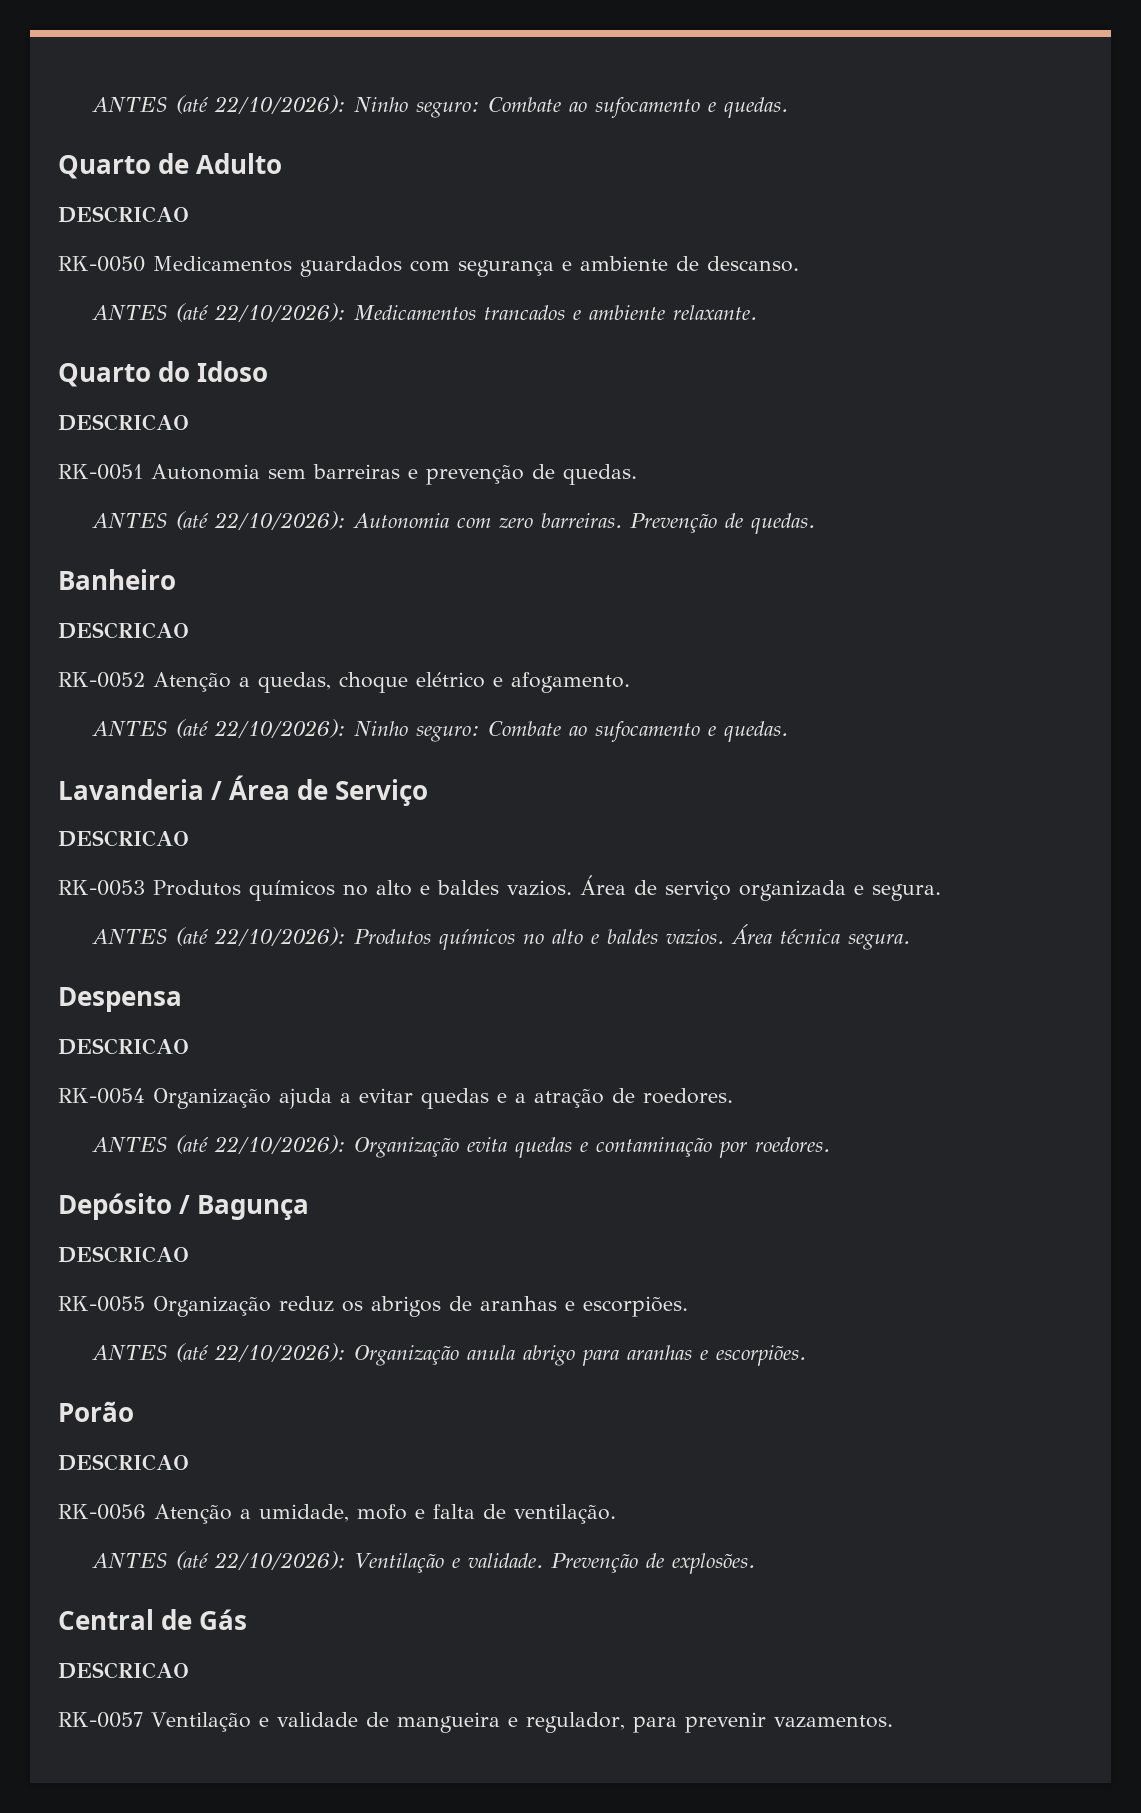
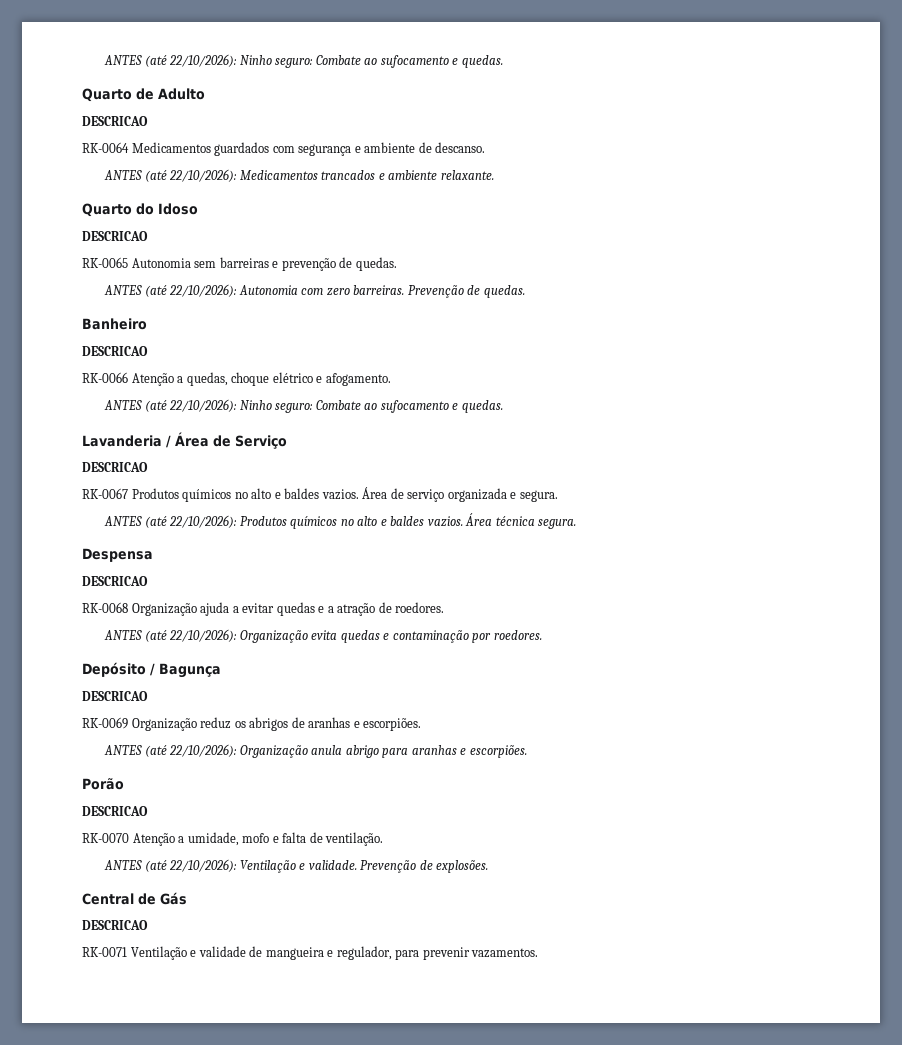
- RK-0050 Medicamentos guardados com segurança e ambiente de descanso.
+ RK-0064 Medicamentos guardados com segurança e ambiente de descanso.
- RK-0051 Autonomia sem barreiras e prevenção de quedas.
+ RK-0065 Autonomia sem barreiras e prevenção de quedas.
- RK-0052 Atenção a quedas, choque elétrico e afogamento.
+ RK-0066 Atenção a quedas, choque elétrico e afogamento.
- RK-0053 Produtos químicos no alto e baldes vazios.
+ RK-0067 Produtos químicos no alto e baldes vazios.
- RK-0054 Organização ajuda a evitar quedas e a atração de roedores.
+ RK-0068 Organização ajuda a evitar quedas e a atração de roedores.
- RK-0055 Organização reduz os abrigos de aranhas e escorpiões.
+ RK-0069 Organização reduz os abrigos de aranhas e escorpiões.
- RK-0056 Atenção a umidade, mofo e falta de ventilação.
+ RK-0070 Atenção a umidade, mofo e falta de ventilação.
- RK-0057 Ventilação e validade de mangueira e regulador, para prevenir vazamentos.
+ RK-0071 Ventilação e validade de mangueira e regulador, para prevenir vazamentos.

